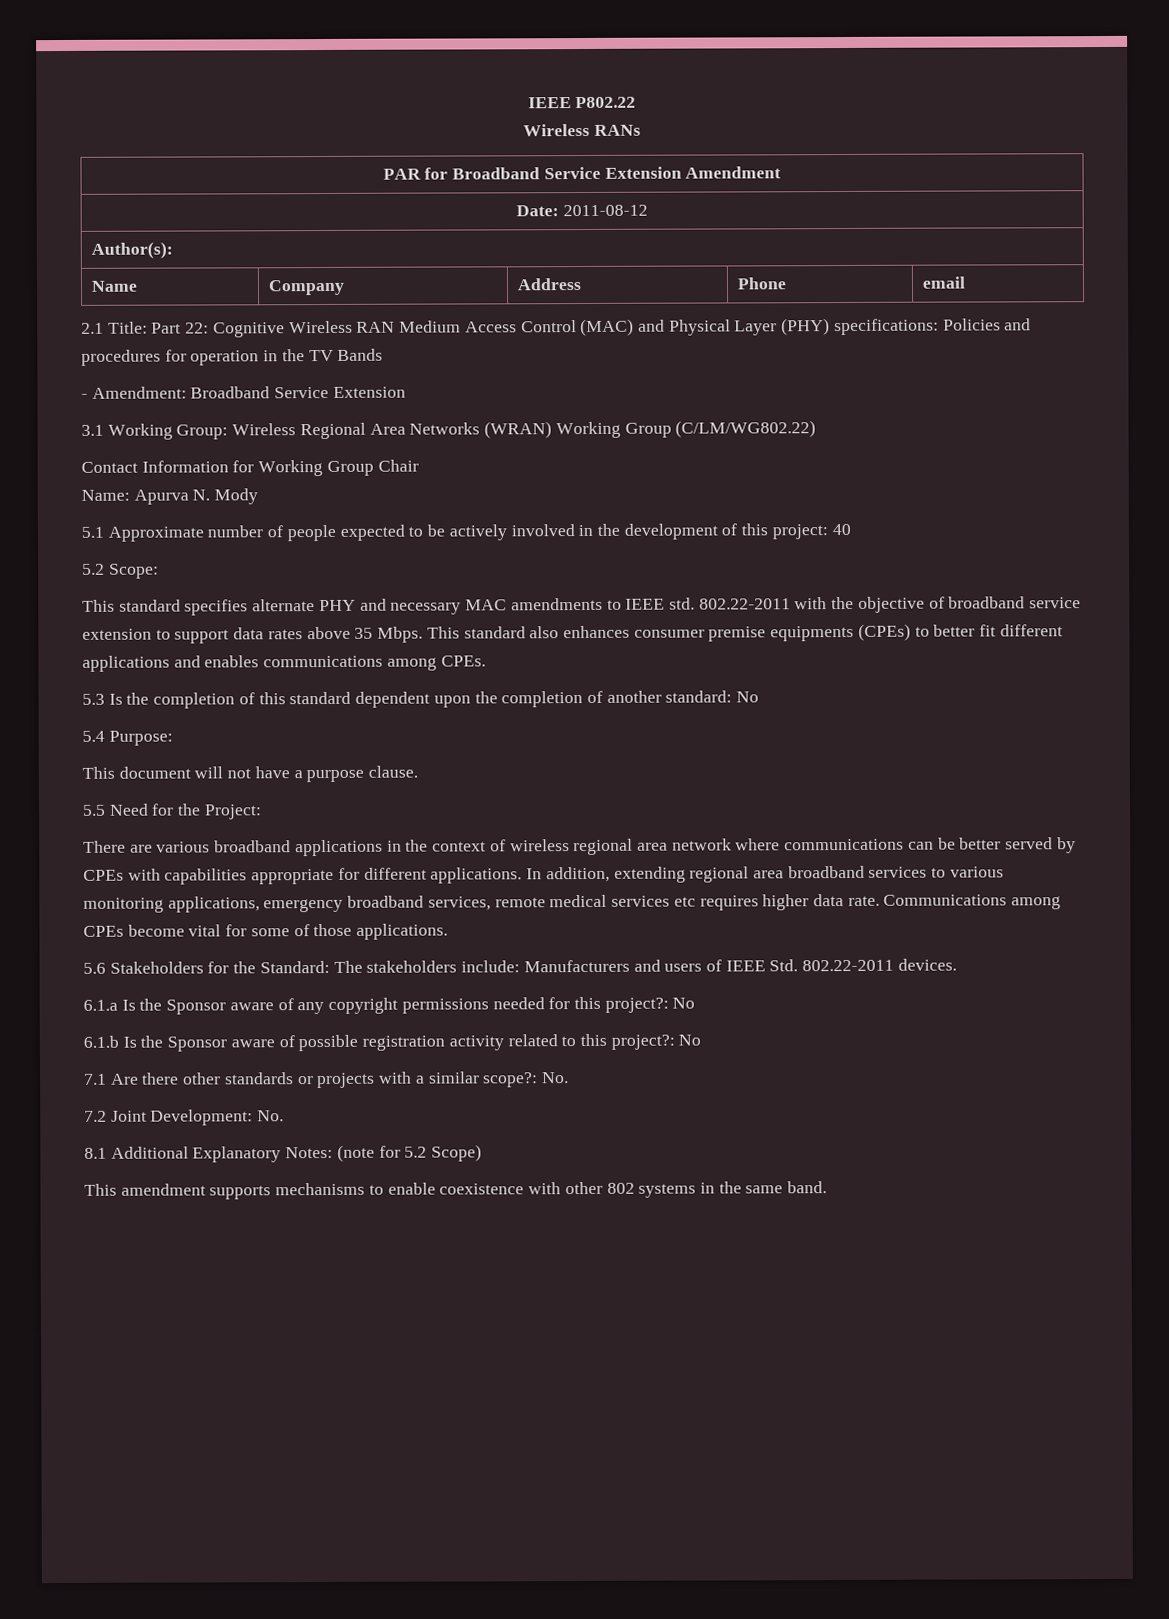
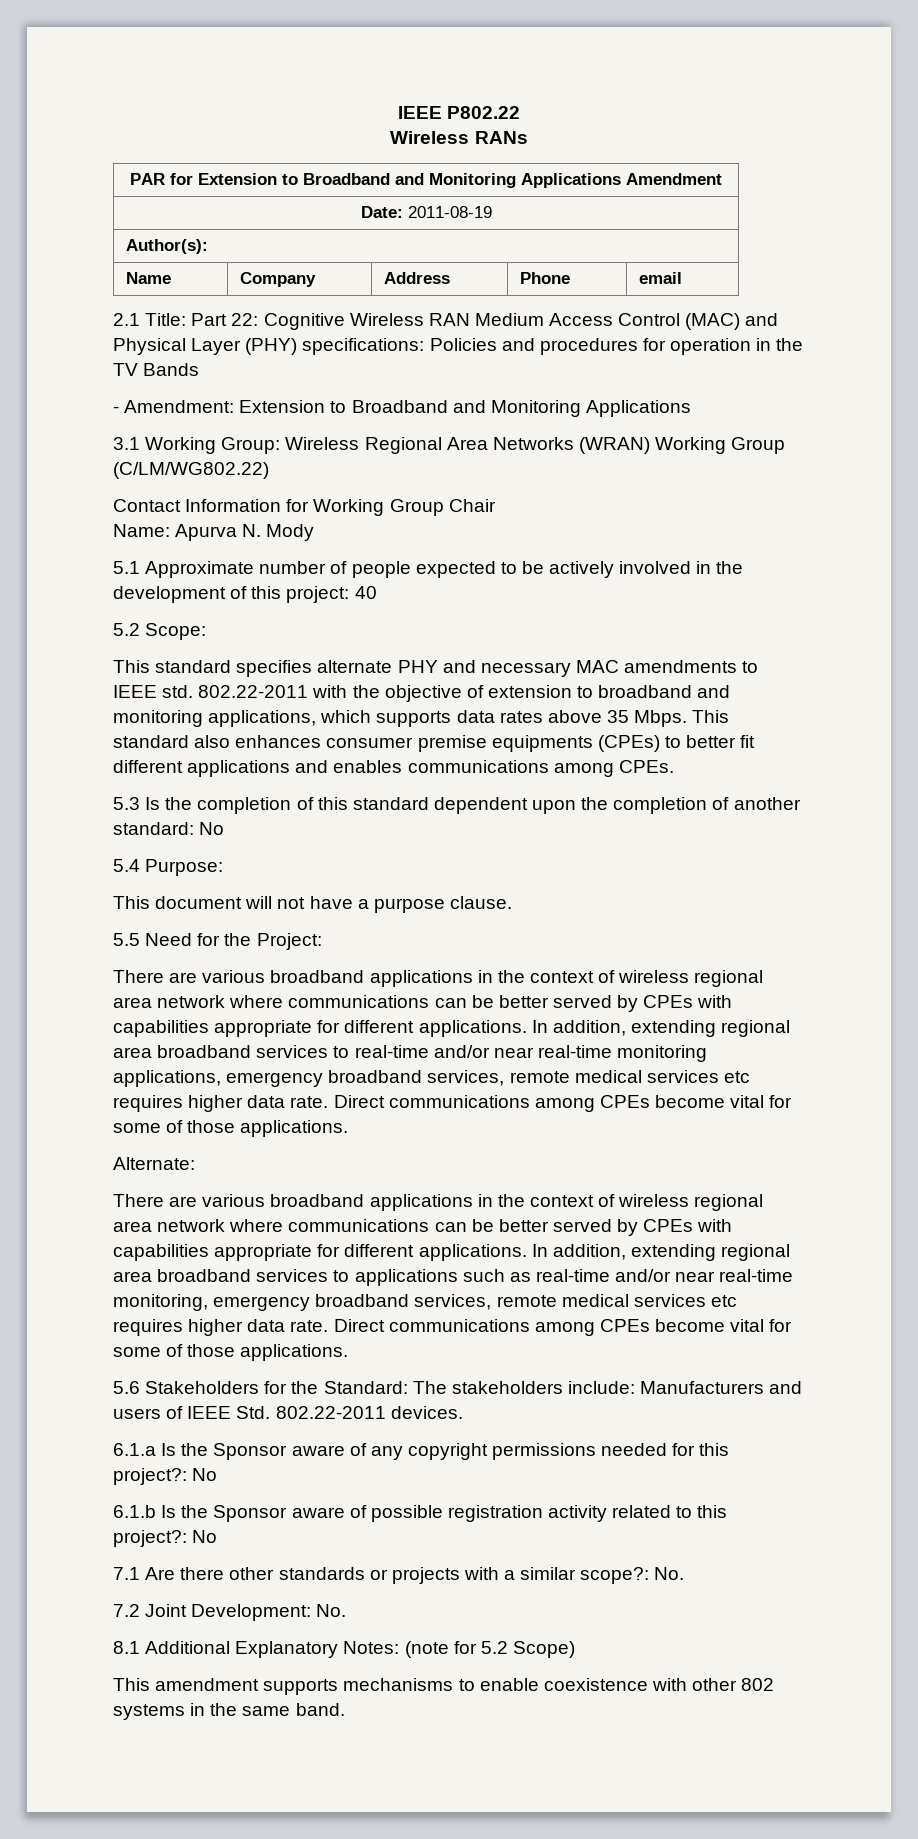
- PAR for Broadband Service Extension Amendment
+ PAR for Extension to Broadband and Monitoring Applications Amendment
- Date: 2011-08-12
+ Date: 2011-08-19
- - Amendment: Broadband Service Extension
+ - Amendment: Extension to Broadband and Monitoring Applications
- 802.22-2011 with the objective of broadband service extension to support data rates above 35 Mbps.
+ 802.22-2011 with the objective of extension to broadband and monitoring applications, which supports data rates above 35 Mbps.
- In addition, extending regional area broadband services to various monitoring applications, emergency broadband services, remote medical services etc requires higher data rate. Communications among CPEs become vital for some of those applications.
+ In addition, extending regional area broadband services to real-time and/or near real-time monitoring applications, emergency broadband services, remote medical services etc requires higher data rate. Direct communications among CPEs become vital for some of those applications.
+ Alternate:
+ There are various broadband applications in the context of wireless regional area network where communications can be better served by CPEs with capabilities appropriate for different applications. In addition, extending regional area broadband services to applications such as real-time and/or near real-time monitoring, emergency broadband services, remote medical services etc requires higher data rate. Direct communications among CPEs become vital for some of those applications.

